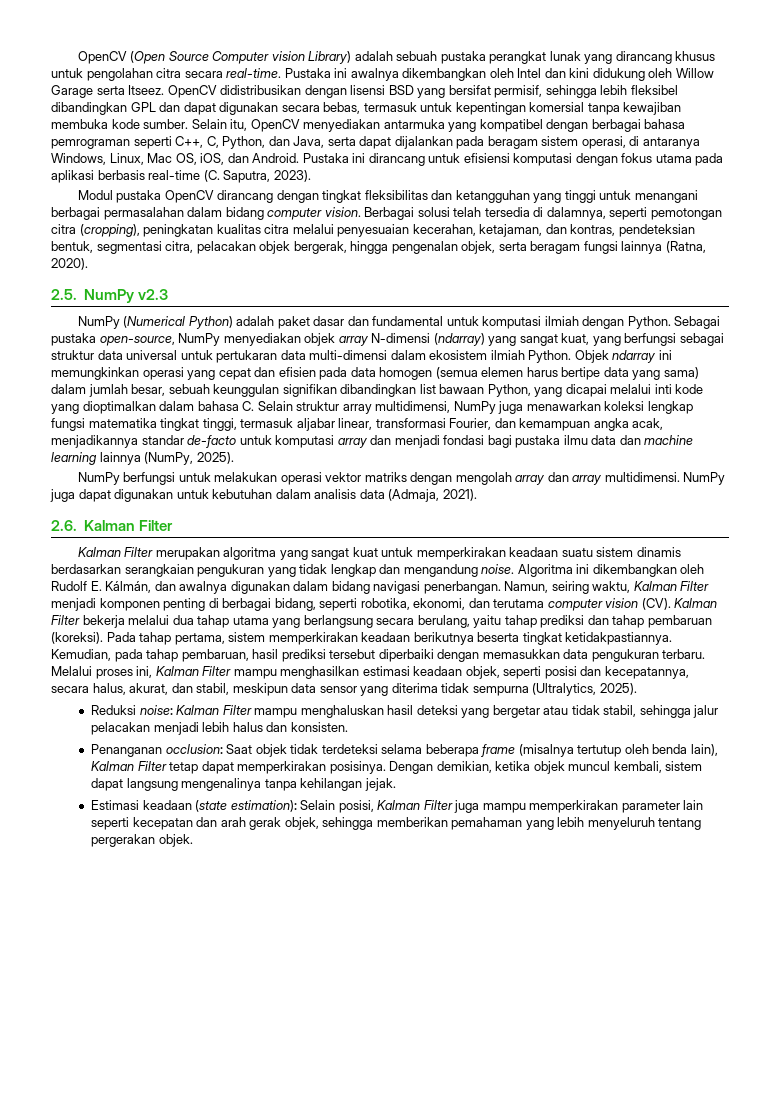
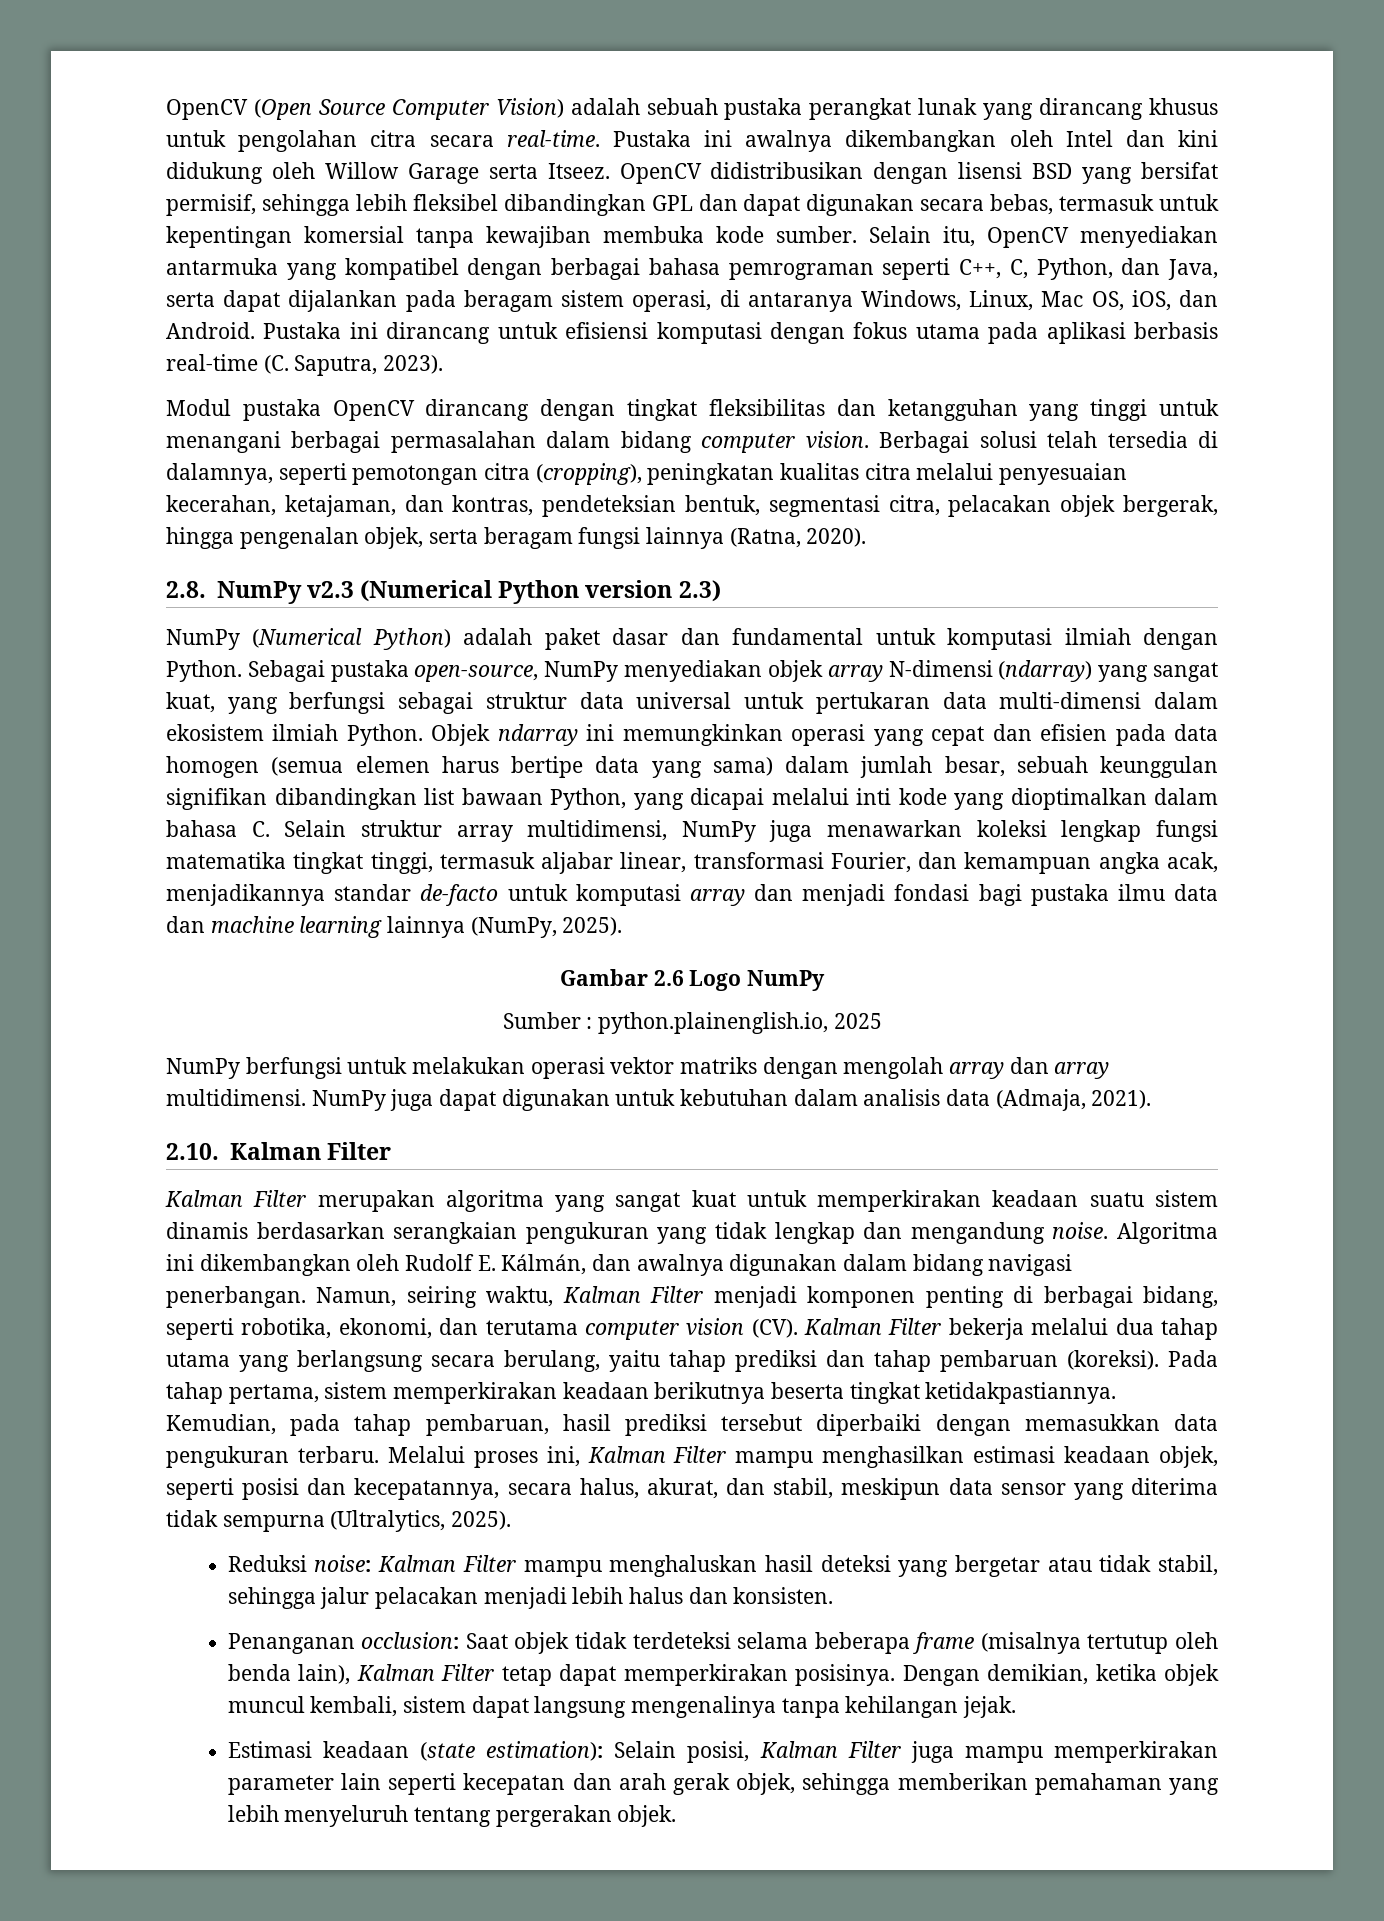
- OpenCV (Open Source Computer vision Library) adalah sebuah pustaka perangkat lunak yang dirancang khusus untuk pengolahan citra secara real-time.
+ OpenCV (Open Source Computer Vision) adalah sebuah pustaka perangkat lunak yang dirancang khusus untuk pengolahan citra secara real-time.
- 2.5. NumPy v2.3
+ 2.8. NumPy v2.3 (Numerical Python version 2.3)
+ Gambar 2.6 Logo NumPy
+ Sumber : python.plainenglish.io, 2025
- 2.6. Kalman Filter
+ 2.10. Kalman Filter

